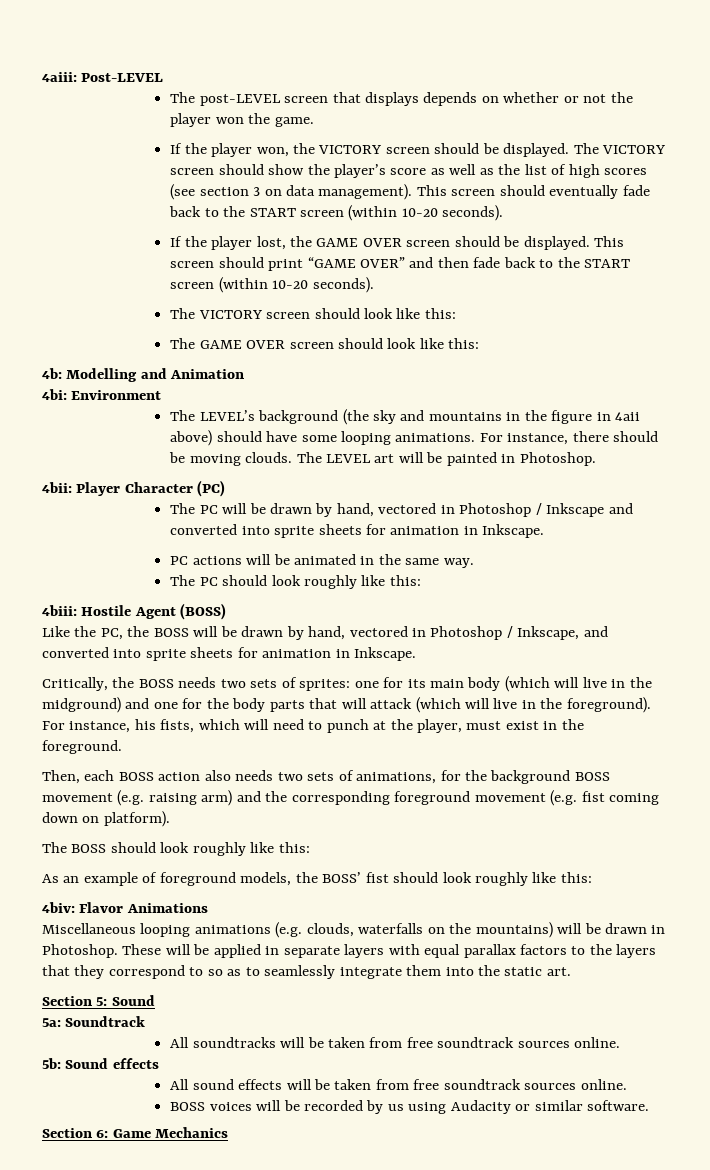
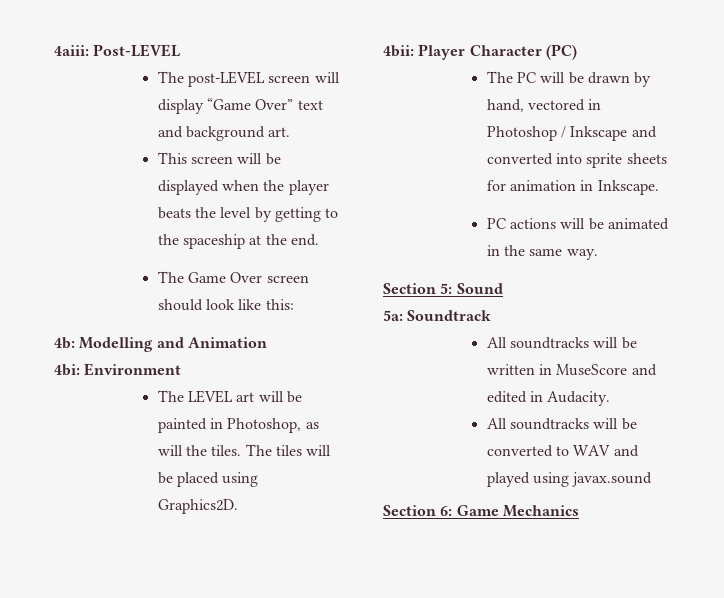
- The post-LEVEL screen that displays depends on whether or not the player won the game.
- If the player won, the VICTORY screen should be displayed. The VICTORY screen should show the player’s score as well as the list of high scores (see section 3 on data management). This screen should eventually fade back to the START screen (within 10-20 seconds).
- If the player lost, the GAME OVER screen should be displayed. This screen should print “GAME OVER” and then fade back to the START screen (within 10-20 seconds).
- The VICTORY screen should look like this:
- The GAME OVER screen should look like this:
+ The post-LEVEL screen will display “Game Over” text and background art.
+ This screen will be displayed when the player beats the level by getting to the spaceship at the end.
+ The Game Over screen should look like this:
- The LEVEL’s background (the sky and mountains in the figure in 4aii above) should have some looping animations. For instance, there should be moving clouds. The LEVEL art will be painted in Photoshop.
+ The LEVEL art will be painted in Photoshop, as will the tiles. The tiles will be placed using Graphics2D.
- The PC should look roughly like this:
- 4biii: Hostile Agent (BOSS)
- Like the PC, the BOSS will be drawn by hand, vectored in Photoshop / Inkscape, and converted into sprite sheets for animation in Inkscape.
- Critically, the BOSS needs two sets of sprites: one for its main body (which will live in the midground) and one for the body parts that will attack (which will live in the foreground). For instance, his fists, which will need to punch at the player, must exist in the foreground.
- Then, each BOSS action also needs two sets of animations, for the background BOSS movement (e.g. raising arm) and the corresponding foreground movement (e.g. fist coming down on platform).
- The BOSS should look roughly like this:
- As an example of foreground models, the BOSS’ fist should look roughly like this:
- 4biv: Flavor Animations
- Miscellaneous looping animations (e.g. clouds, waterfalls on the mountains) will be drawn in Photoshop. These will be applied in separate layers with equal parallax factors to the layers that they correspond to so as to seamlessly integrate them into the static art.
- All soundtracks will be taken from free soundtrack sources online.
- 5b: Sound effects
- All sound effects will be taken from free soundtrack sources online.
- BOSS voices will be recorded by us using Audacity or similar software.
+ All soundtracks will be written in MuseScore and edited in Audacity.
+ All soundtracks will be converted to WAV and played using javax.sound

